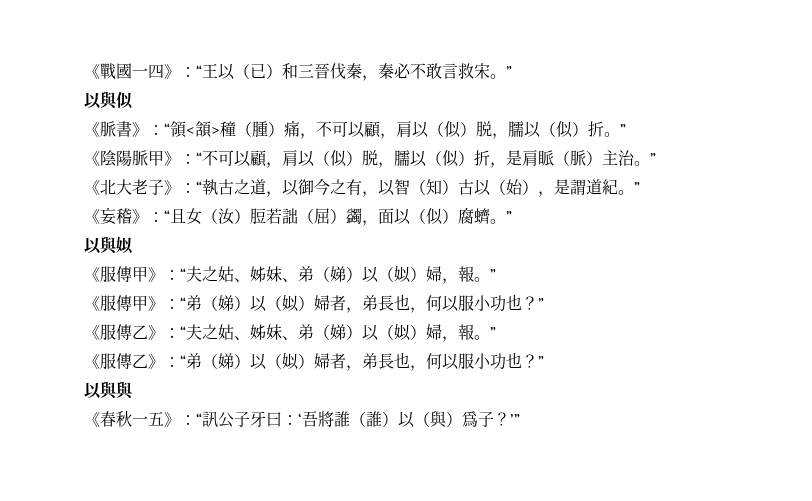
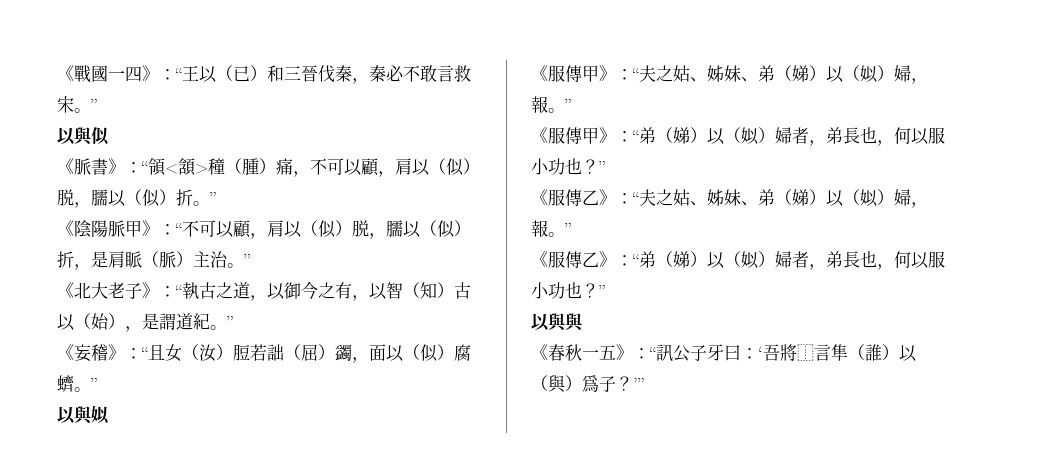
- 《春秋一五》：“訊公子牙曰：‘吾將誰（誰）以（與）爲子？’”
+ 《春秋一五》：“訊公子牙曰：‘吾將⿰言隼（誰）以（與）爲子？’”

